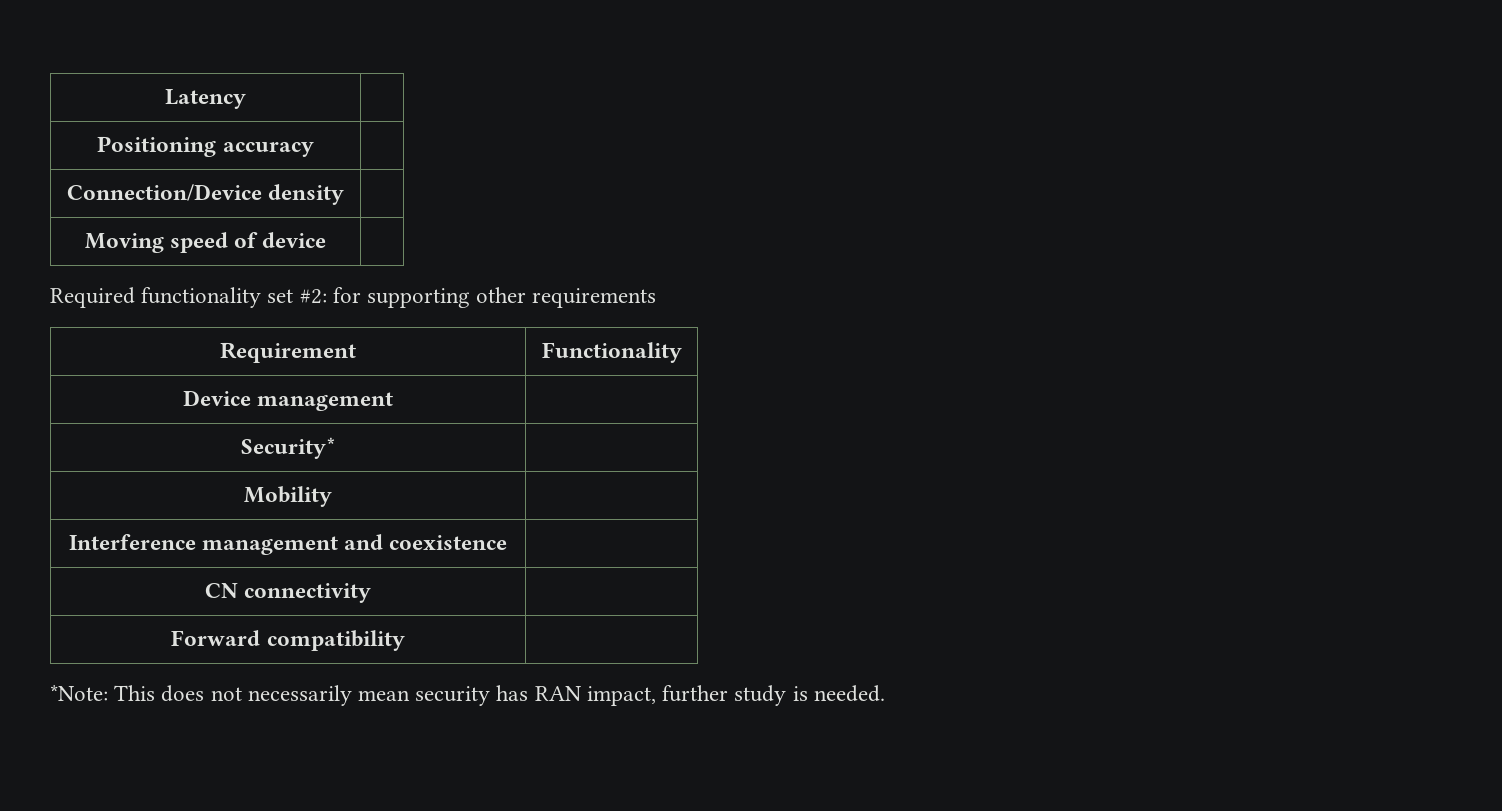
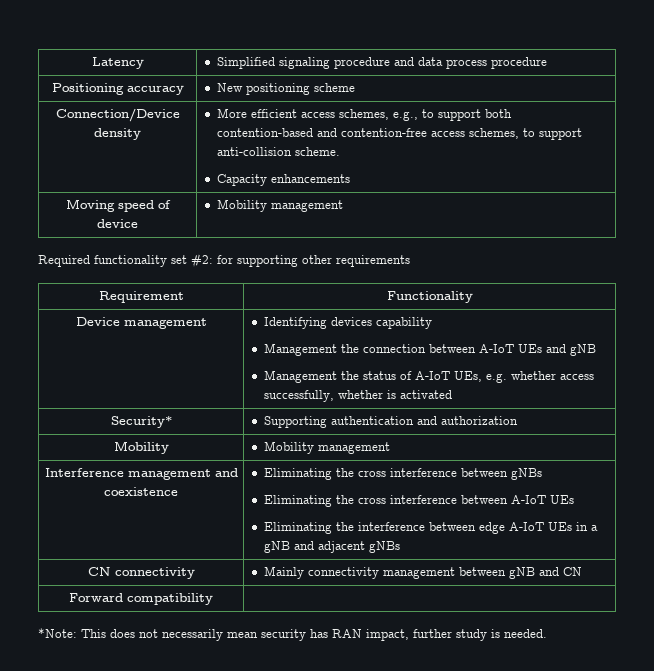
- Latency |
+ Latency | Simplified signaling procedure and data process procedure
- Positioning accuracy |
+ Positioning accuracy | New positioning scheme
- Connection/Device density |
+ Connection/Device density | More efficient access schemes, e.g., to support both contention-based and contention-free access schemes, to support anti-collision scheme.
+ Capacity enhancements
- Moving speed of device |
+ Moving speed of device | Mobility management
- Device management |
- Security* |
+ Device management | Identifying devices capability
+ Management the connection between A-IoT UEs and gNB
+ Management the status of A-IoT UEs, e.g. whether access successfully, whether is activated
+ Security* | Supporting authentication and authorization
- Mobility |
+ Mobility | Mobility management
- Interference management and coexistence |
- CN connectivity |
+ Interference management and coexistence | Eliminating the cross interference between gNBs
+ Eliminating the cross interference between A-IoT UEs
+ Eliminating the interference between edge A-IoT UEs in a gNB and adjacent gNBs
+ CN connectivity | Mainly connectivity management between gNB and CN

